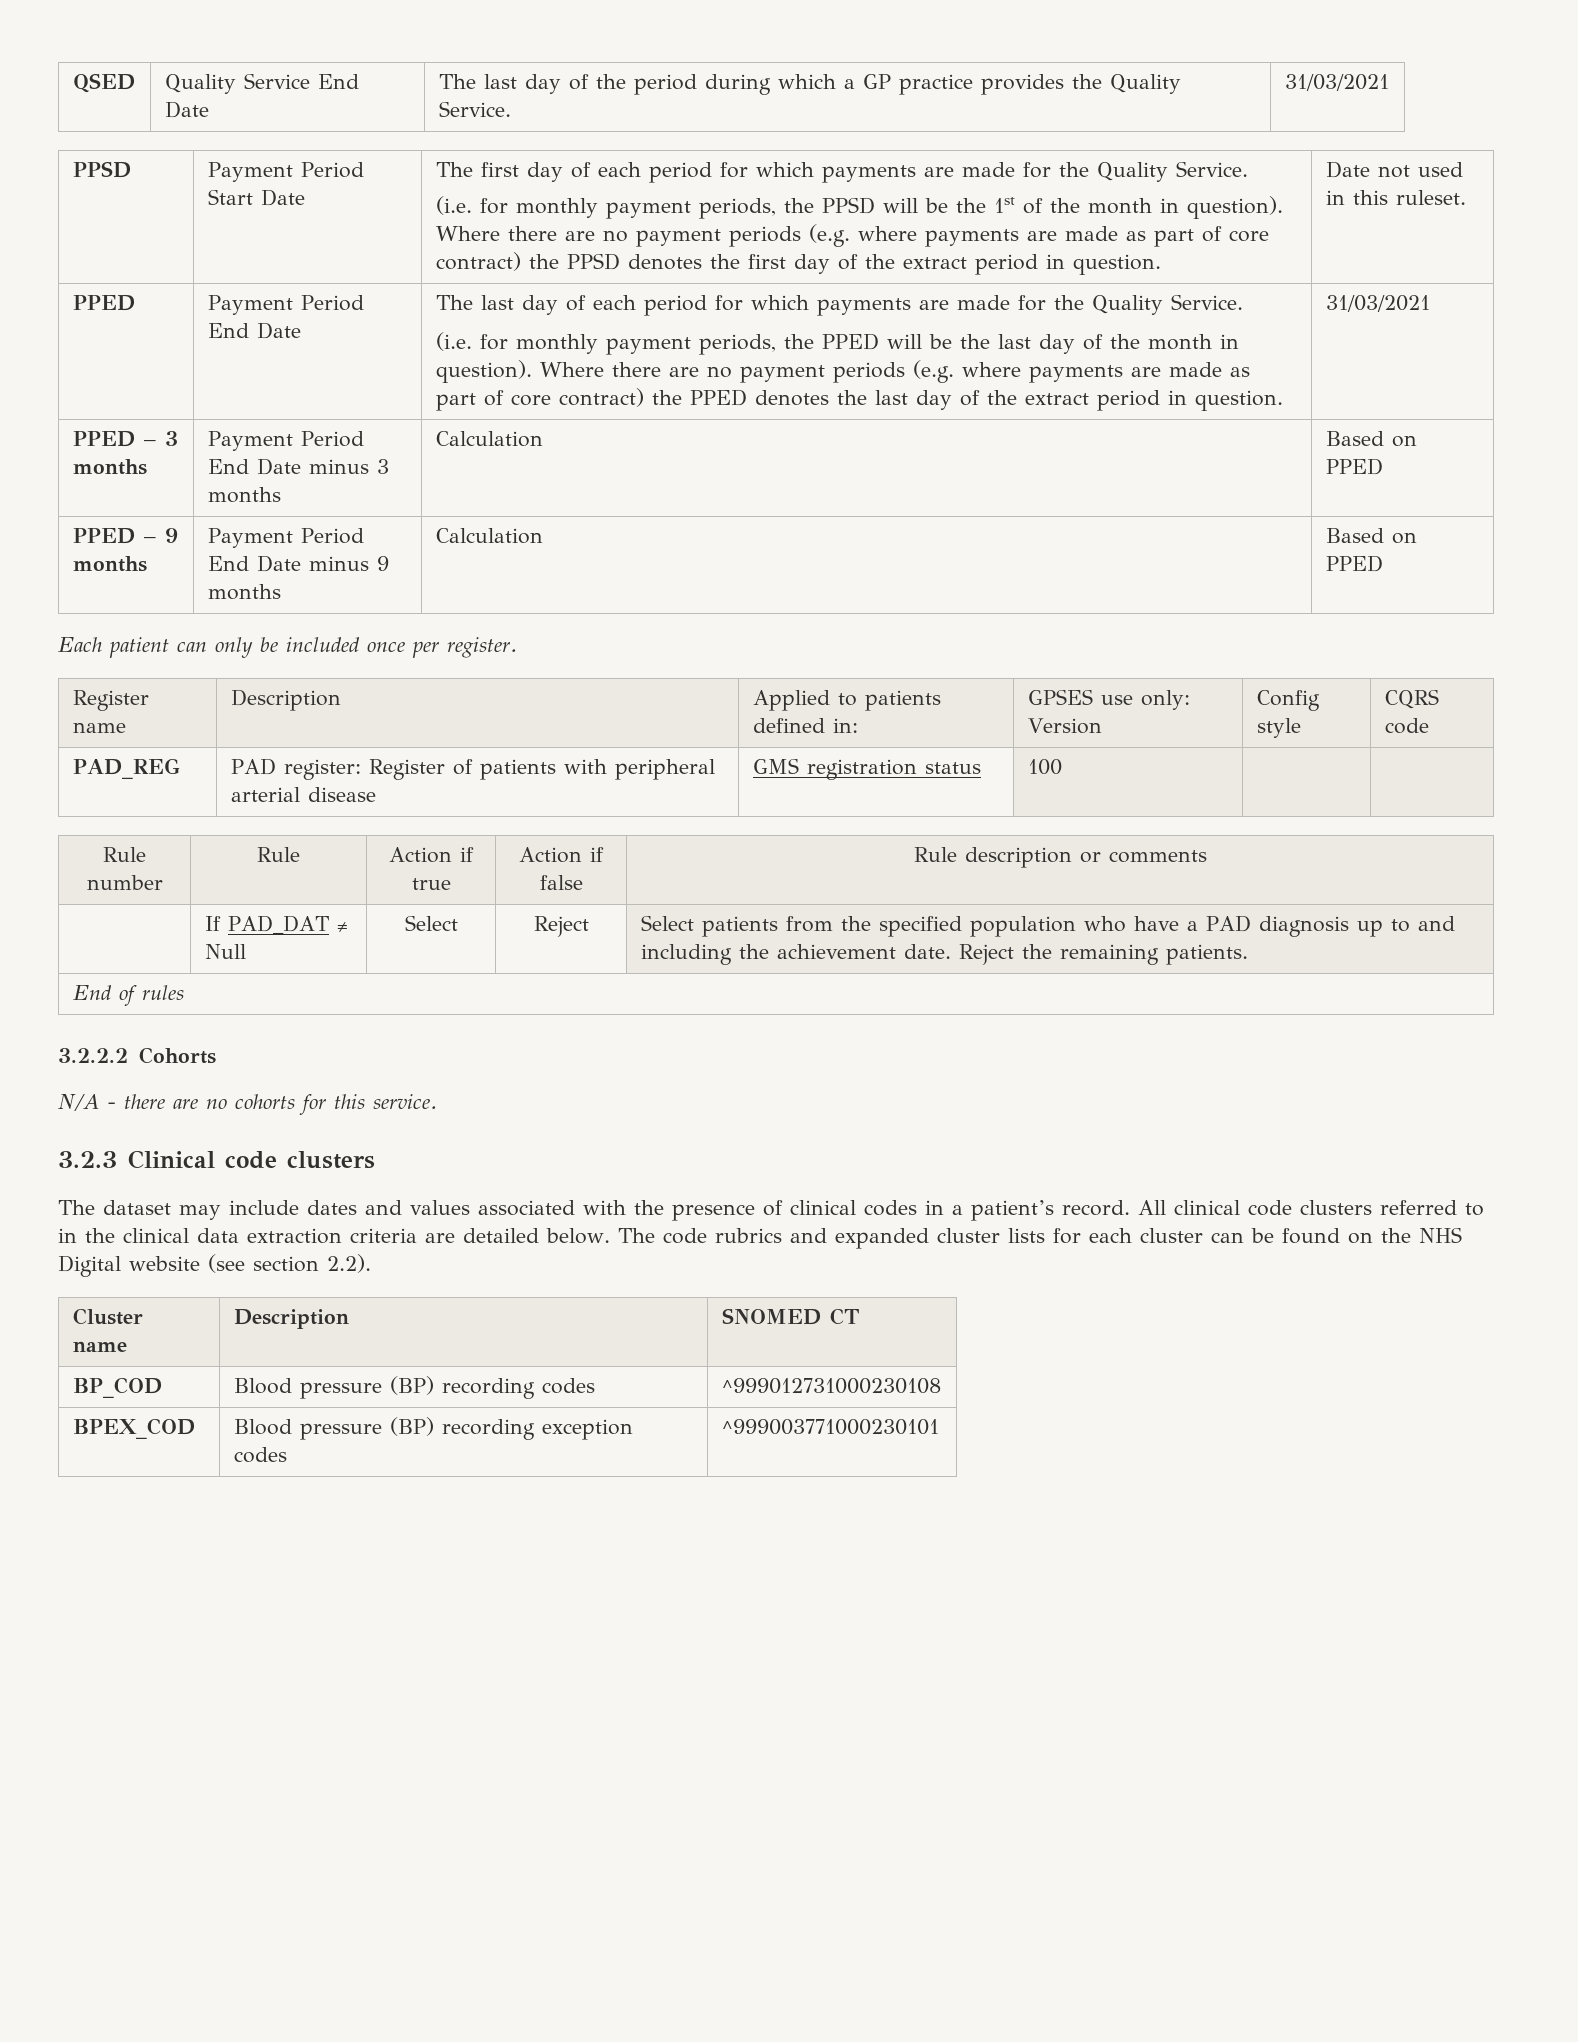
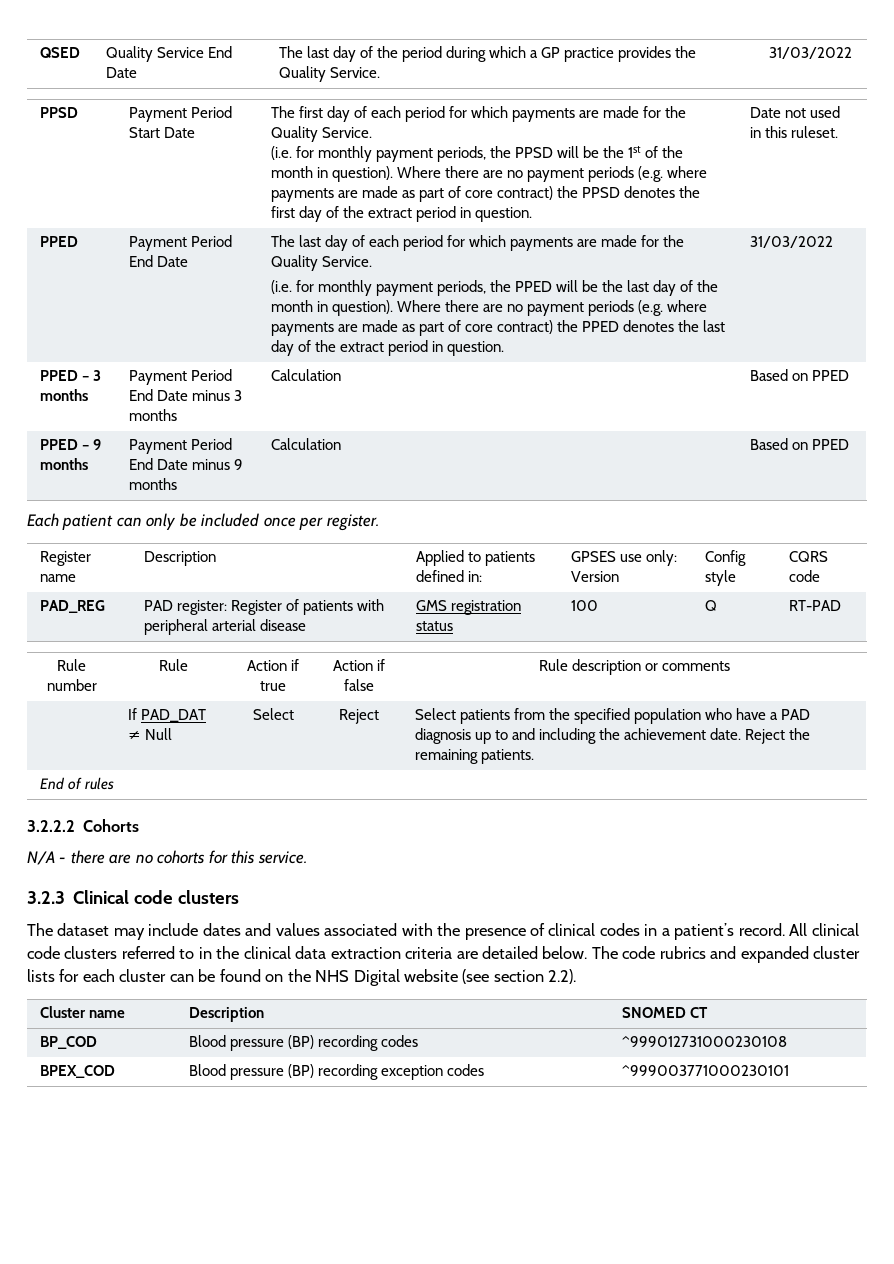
- QSED | Quality Service End Date | The last day of the period during which a GP practice provides the Quality Service. | 31/03/2021
+ QSED | Quality Service End Date | The last day of the period during which a GP practice provides the Quality Service. | 31/03/2022
- Where there are no payment periods (e.g. where payments are made as part of core contract) the PPED denotes the last day of the extract period in question. | 31/03/2021
+ Where there are no payment periods (e.g. where payments are made as part of core contract) the PPED denotes the last day of the extract period in question. | 31/03/2022
- PAD_REG | PAD register: Register of patients with peripheral arterial disease | GMS registration status | 100 | |
+ PAD_REG | PAD register: Register of patients with peripheral arterial disease | GMS registration status | 100 | Q | RT-PAD

